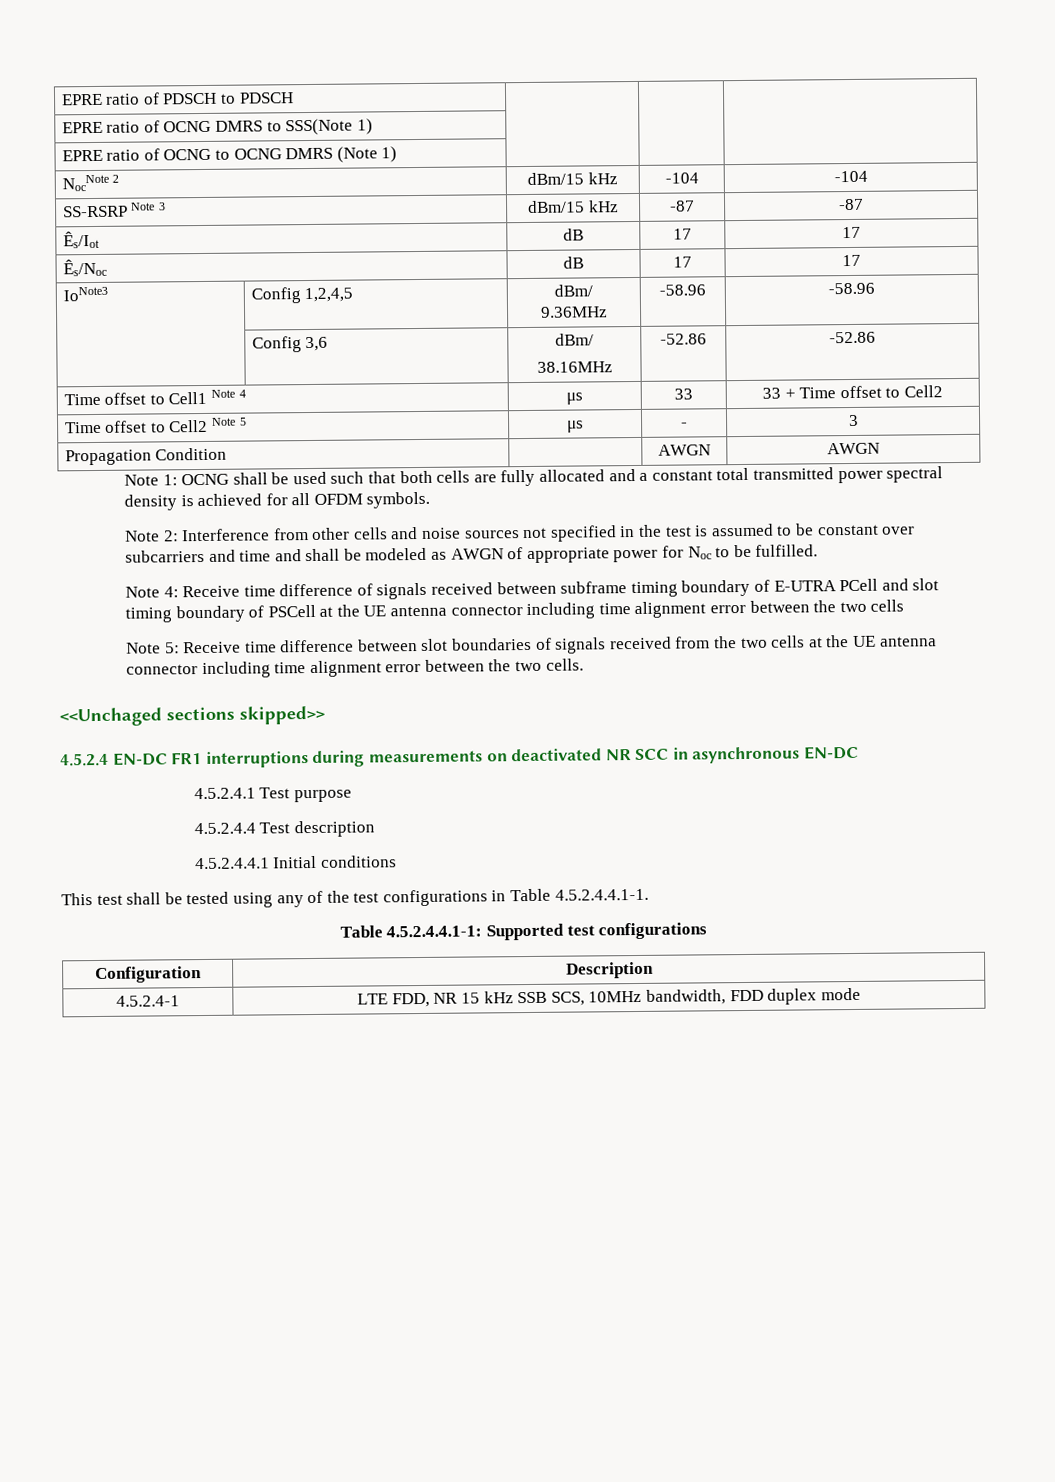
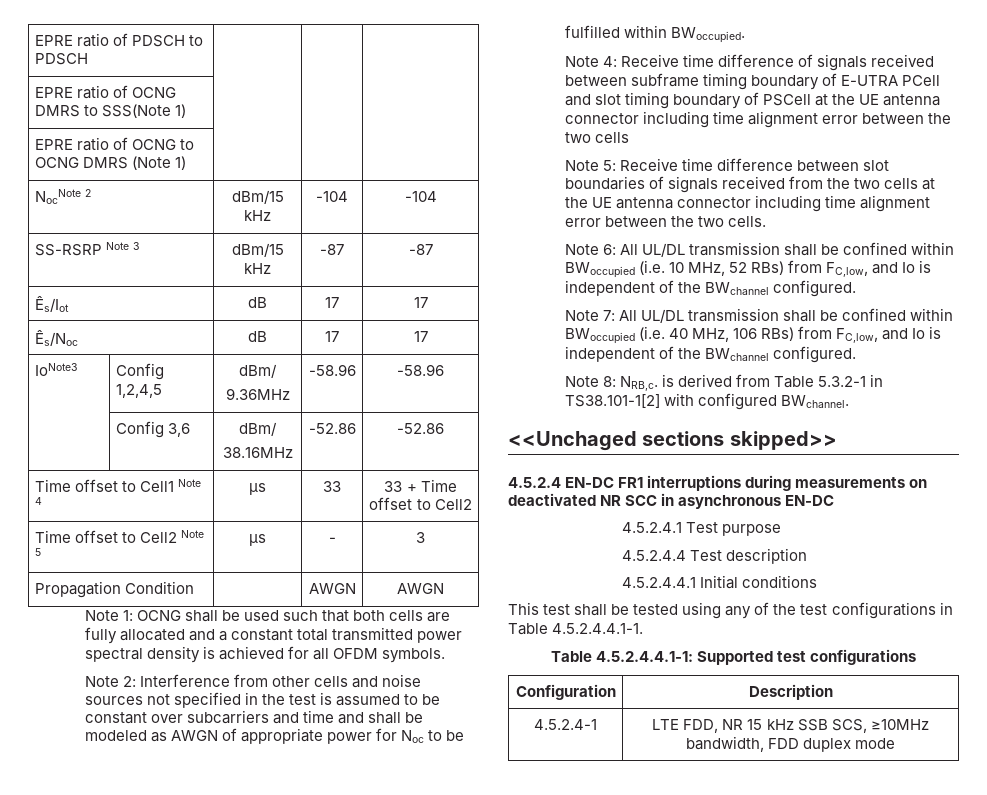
- Note 2: Interference from other cells and noise sources not specified in the test is assumed to be constant over subcarriers and time and shall be modeled as AWGN of appropriate power for Noc to be fulfilled.
+ Note 2: Interference from other cells and noise sources not specified in the test is assumed to be constant over subcarriers and time and shall be modeled as AWGN of appropriate power for Noc to be fulfilled within BWoccupied.
+ Note 6: All UL/DL transmission shall be confined within BWoccupied (i.e. 10 MHz, 52 RBs) from FC,low, and Io is independent of the BWchannel configured.
+ Note 7: All UL/DL transmission shall be confined within BWoccupied (i.e. 40 MHz, 106 RBs) from FC,low, and Io is independent of the BWchannel configured.
+ Note 8: NRB,c. is derived from Table 5.3.2-1 in TS38.101-1[2] with configured BWchannel.
- 4.5.2.4-1 | LTE FDD, NR 15 kHz SSB SCS, 10MHz bandwidth, FDD duplex mode
+ 4.5.2.4-1 | LTE FDD, NR 15 kHz SSB SCS, ≥10MHz bandwidth, FDD duplex mode

